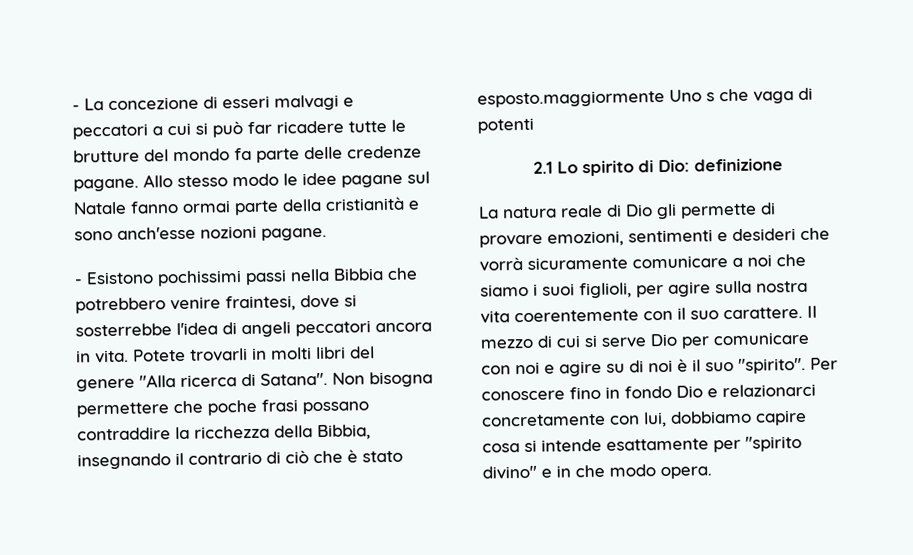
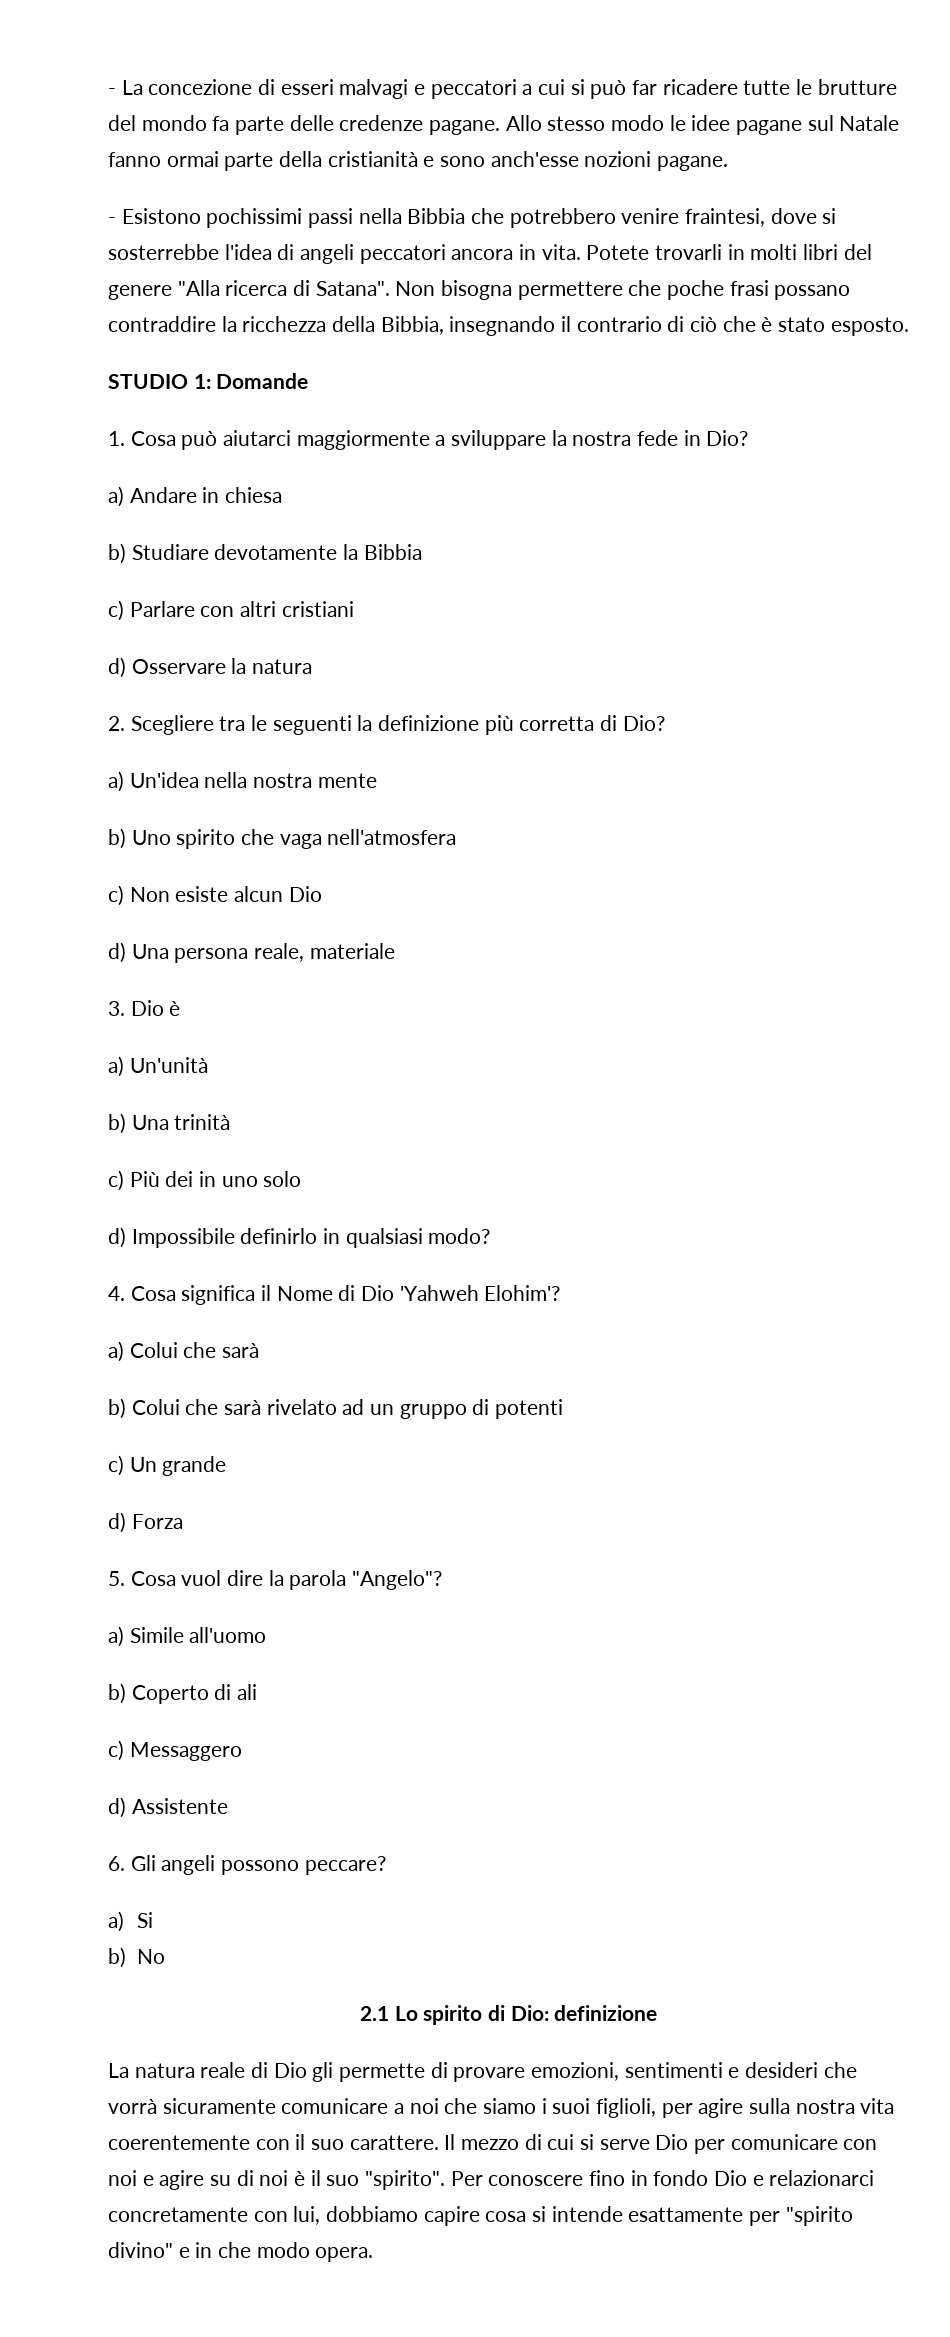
- Non bisogna permettere che poche frasi possano contraddire la ricchezza della Bibbia, insegnando il contrario di ciò che è stato esposto.maggiormente Uno s che vaga di potenti
+ Non bisogna permettere che poche frasi possano contraddire la ricchezza della Bibbia, insegnando il contrario di ciò che è stato esposto.
+ STUDIO 1: Domande
+ 1. Cosa può aiutarci maggiormente a sviluppare la nostra fede in Dio?
+ a) Andare in chiesa
+ b) Studiare devotamente la Bibbia
+ c) Parlare con altri cristiani
+ d) Osservare la natura
+ 2. Scegliere tra le seguenti la definizione più corretta di Dio?
+ a) Un'idea nella nostra mente
+ b) Uno spirito che vaga nell'atmosfera
+ c) Non esiste alcun Dio
+ d) Una persona reale, materiale
+ 3. Dio è
+ a) Un'unità
+ b) Una trinità
+ c) Più dei in uno solo
+ d) Impossibile definirlo in qualsiasi modo?
+ 4. Cosa significa il Nome di Dio 'Yahweh Elohim'?
+ a) Colui che sarà
+ b) Colui che sarà rivelato ad un gruppo di potenti
+ c) Un grande
+ d) Forza
+ 5. Cosa vuol dire la parola "Angelo"?
+ a) Simile all'uomo
+ b) Coperto di ali
+ c) Messaggero
+ d) Assistente
+ 6. Gli angeli possono peccare?
+ a) Si
+ b) No

